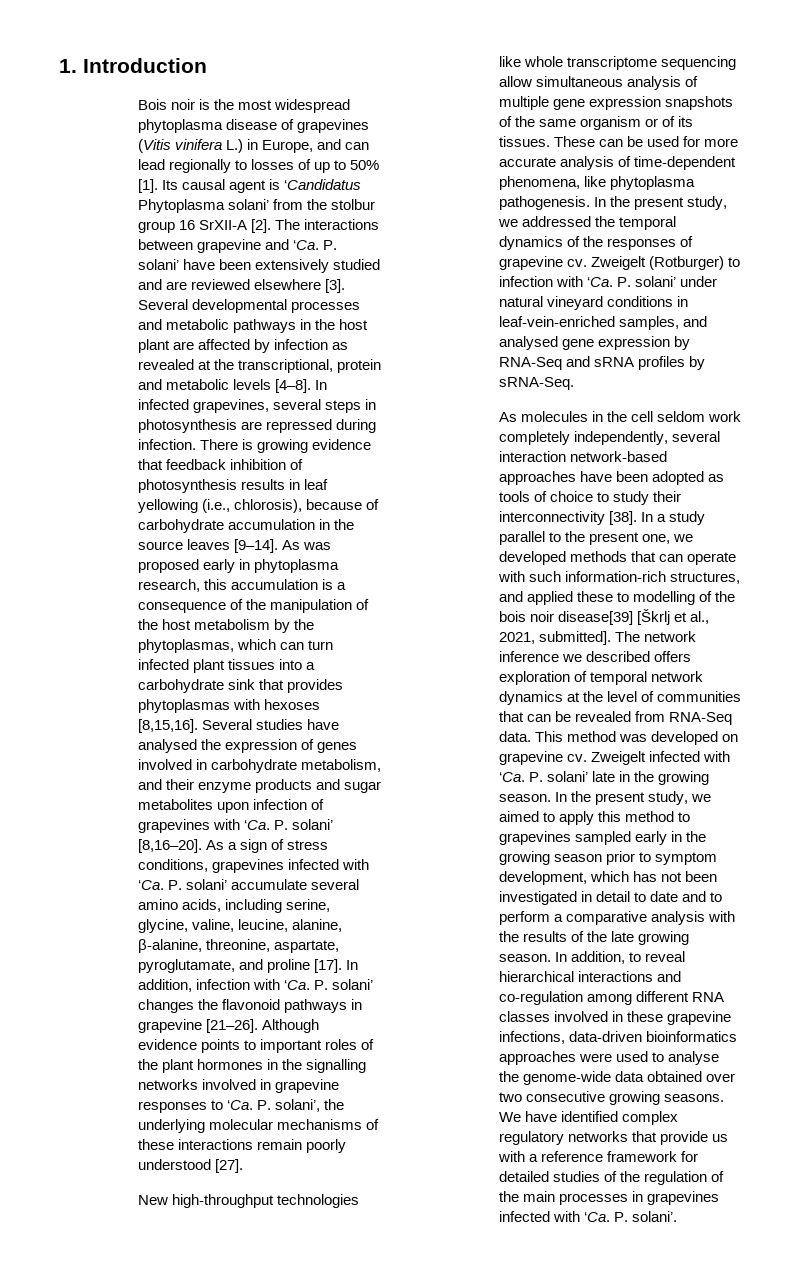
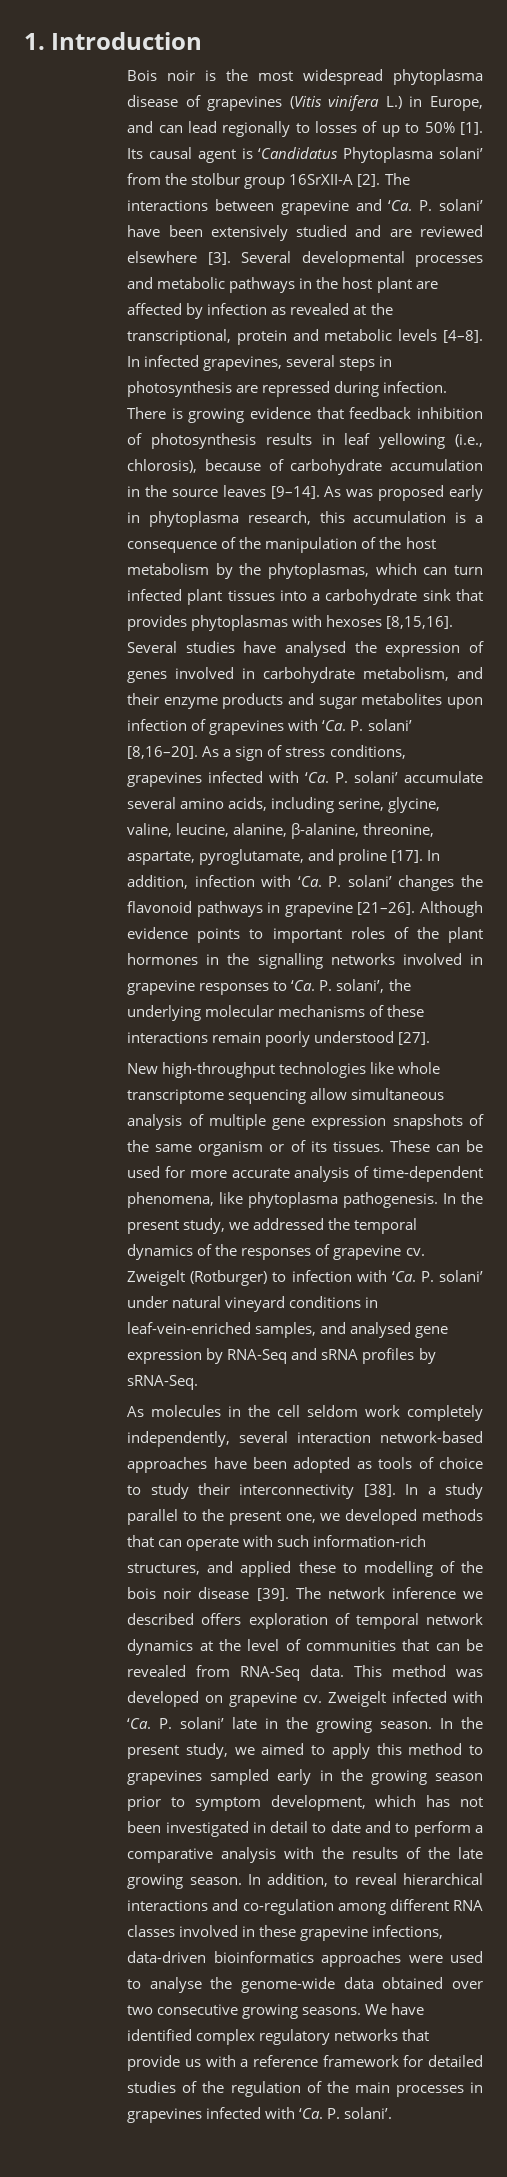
- Its causal agent is ‘Candidatus Phytoplasma solani’ from the stolbur group 16 SrXII-A [2].
+ Its causal agent is ‘Candidatus Phytoplasma solani’ from the stolbur group 16SrXII-A [2].
- In a study parallel to the present one, we developed methods that can operate with such information-rich structures, and applied these to modelling of the bois noir disease[39] [Škrlj et al., 2021, submitted].
+ In a study parallel to the present one, we developed methods that can operate with such information-rich structures, and applied these to modelling of the bois noir disease [39].

